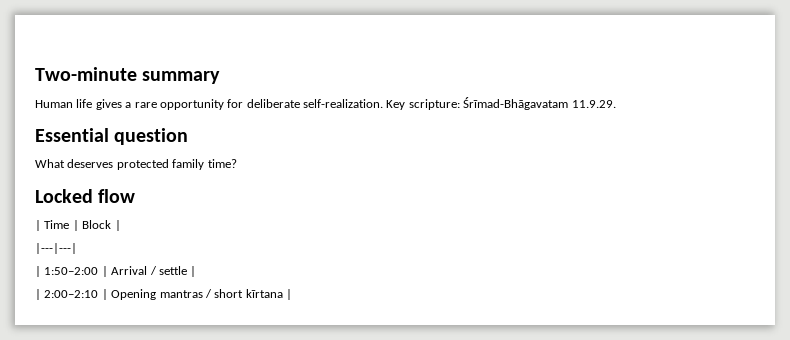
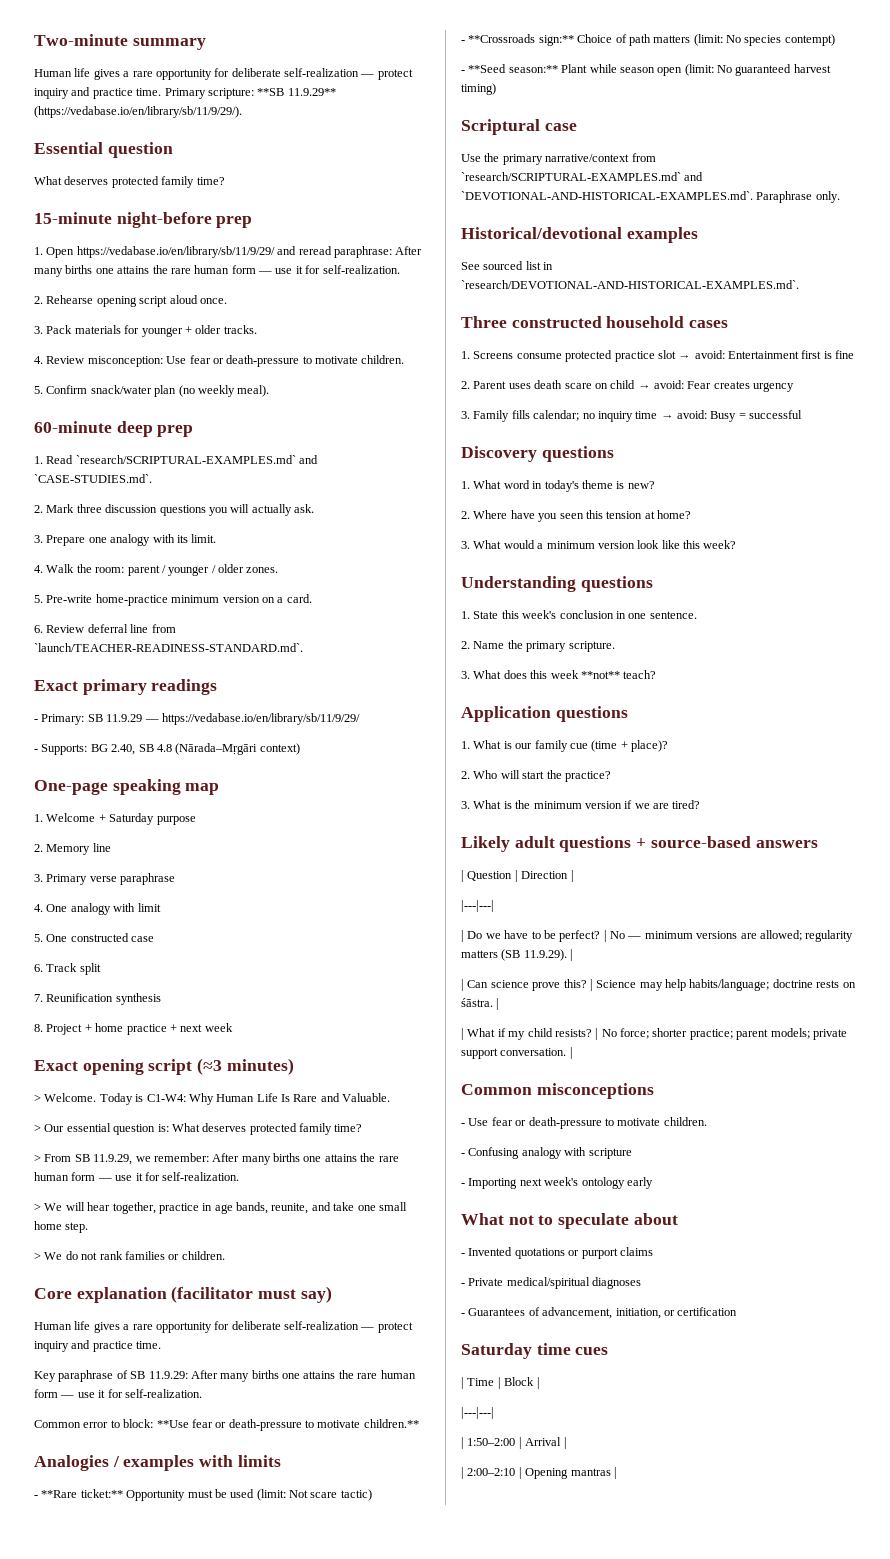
- Human life gives a rare opportunity for deliberate self-realization. Key scripture: Śrīmad-Bhāgavatam 11.9.29.
+ Human life gives a rare opportunity for deliberate self-realization — protect inquiry and practice time. Primary scripture: **SB 11.9.29** (https://vedabase.io/en/library/sb/11/9/29/).
- Locked flow
+ 15-minute night-before prep
+ 1. Open https://vedabase.io/en/library/sb/11/9/29/ and reread paraphrase: After many births one attains the rare human form — use it for self-realization.
+ 2. Rehearse opening script aloud once.
+ 3. Pack materials for younger + older tracks.
+ 4. Review misconception: Use fear or death-pressure to motivate children.
+ 5. Confirm snack/water plan (no weekly meal).
+ 60-minute deep prep
+ 1. Read `research/SCRIPTURAL-EXAMPLES.md` and `CASE-STUDIES.md`.
+ 2. Mark three discussion questions you will actually ask.
+ 3. Prepare one analogy with its limit.
+ 4. Walk the room: parent / younger / older zones.
+ 5. Pre-write home-practice minimum version on a card.
+ 6. Review deferral line from `launch/TEACHER-READINESS-STANDARD.md`.
+ Exact primary readings
+ - Primary: SB 11.9.29 — https://vedabase.io/en/library/sb/11/9/29/
+ - Supports: BG 2.40, SB 4.8 (Nārada–Mṛgāri context)
+ One-page speaking map
+ 1. Welcome + Saturday purpose
+ 2. Memory line
+ 3. Primary verse paraphrase
+ 4. One analogy with limit
+ 5. One constructed case
+ 6. Track split
+ 7. Reunification synthesis
+ 8. Project + home practice + next week
+ Exact opening script (≈3 minutes)
+ > Welcome. Today is C1-W4: Why Human Life Is Rare and Valuable.
+ > Our essential question is: What deserves protected family time?
+ > From SB 11.9.29, we remember: After many births one attains the rare human form — use it for self-realization.
+ > We will hear together, practice in age bands, reunite, and take one small home step.
+ > We do not rank families or children.
+ Core explanation (facilitator must say)
+ Human life gives a rare opportunity for deliberate self-realization — protect inquiry and practice time.
+ Key paraphrase of SB 11.9.29: After many births one attains the rare human form — use it for self-realization.
+ Common error to block: **Use fear or death-pressure to motivate children.**
+ Analogies / examples with limits
+ - **Rare ticket:** Opportunity must be used (limit: Not scare tactic)
+ - **Crossroads sign:** Choice of path matters (limit: No species contempt)
+ - **Seed season:** Plant while season open (limit: No guaranteed harvest timing)
+ Scriptural case
+ Use the primary narrative/context from `research/SCRIPTURAL-EXAMPLES.md` and `DEVOTIONAL-AND-HISTORICAL-EXAMPLES.md`. Paraphrase only.
+ Historical/devotional examples
+ See sourced list in `research/DEVOTIONAL-AND-HISTORICAL-EXAMPLES.md`.
+ Three constructed household cases
+ 1. Screens consume protected practice slot → avoid: Entertainment first is fine
+ 2. Parent uses death scare on child → avoid: Fear creates urgency
+ 3. Family fills calendar; no inquiry time → avoid: Busy = successful
+ Discovery questions
+ 1. What word in today's theme is new?
+ 2. Where have you seen this tension at home?
+ 3. What would a minimum version look like this week?
+ Understanding questions
+ 1. State this week's conclusion in one sentence.
+ 2. Name the primary scripture.
+ 3. What does this week **not** teach?
+ Application questions
+ 1. What is our family cue (time + place)?
+ 2. Who will start the practice?
+ 3. What is the minimum version if we are tired?
+ Likely adult questions + source-based answers
+ | Question | Direction |
+ |---|---|
+ | Do we have to be perfect? | No — minimum versions are allowed; regularity matters (SB 11.9.29). |
+ | Can science prove this? | Science may help habits/language; doctrine rests on śāstra. |
+ | What if my child resists? | No force; shorter practice; parent models; private support conversation. |
+ Common misconceptions
+ - Use fear or death-pressure to motivate children.
+ - Confusing analogy with scripture
+ - Importing next week's ontology early
+ What not to speculate about
+ - Invented quotations or purport claims
+ - Private medical/spiritual diagnoses
+ - Guarantees of advancement, initiation, or certification
+ Saturday time cues
- | 1:50–2:00 | Arrival / settle |
+ | 1:50–2:00 | Arrival |
- | 2:00–2:10 | Opening mantras / short kīrtana |
+ | 2:00–2:10 | Opening mantras |

